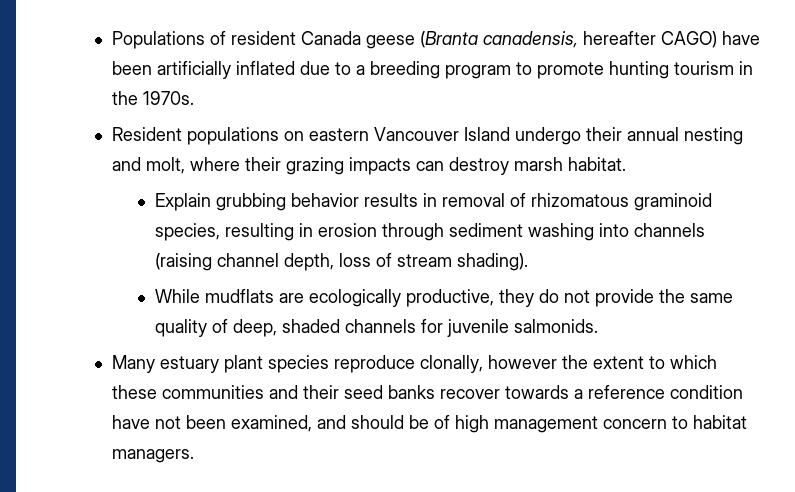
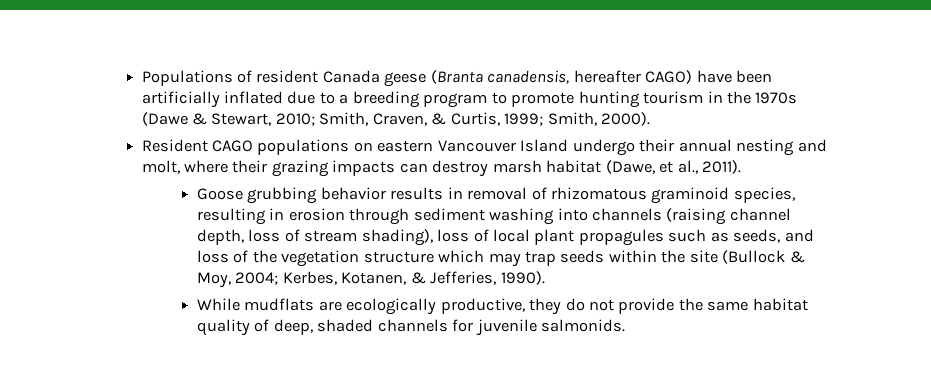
- Populations of resident Canada geese (Branta canadensis, hereafter CAGO) have been artificially inflated due to a breeding program to promote hunting tourism in the 1970s.
+ Populations of resident Canada geese (Branta canadensis, hereafter CAGO) have been artificially inflated due to a breeding program to promote hunting tourism in the 1970s (Dawe & Stewart, 2010; Smith, Craven, & Curtis, 1999; Smith, 2000).
- Resident populations on eastern Vancouver Island undergo their annual nesting and molt, where their grazing impacts can destroy marsh habitat.
- Explain grubbing behavior results in removal of rhizomatous graminoid species, resulting in erosion through sediment washing into channels (raising channel depth, loss of stream shading).
+ Resident CAGO populations on eastern Vancouver Island undergo their annual nesting and molt, where their grazing impacts can destroy marsh habitat (Dawe, et al., 2011).
+ Goose grubbing behavior results in removal of rhizomatous graminoid species, resulting in erosion through sediment washing into channels (raising channel depth, loss of stream shading), loss of local plant propagules such as seeds, and loss of the vegetation structure which may trap seeds within the site (Bullock & Moy, 2004; Kerbes, Kotanen, & Jefferies, 1990).
- While mudflats are ecologically productive, they do not provide the same quality of deep, shaded channels for juvenile salmonids.
+ While mudflats are ecologically productive, they do not provide the same habitat quality of deep, shaded channels for juvenile salmonids.
- Many estuary plant species reproduce clonally, however the extent to which these communities and their seed banks recover towards a reference condition have not been examined, and should be of high management concern to habitat managers.

